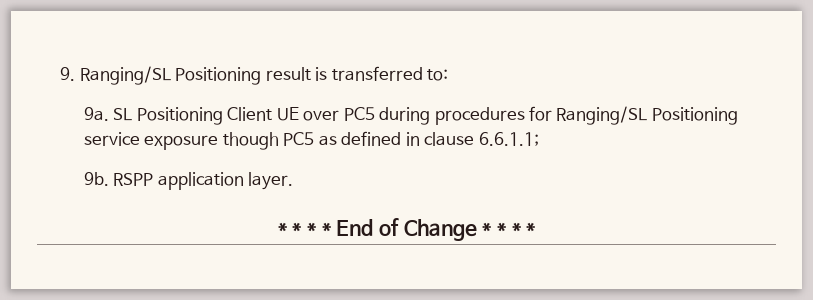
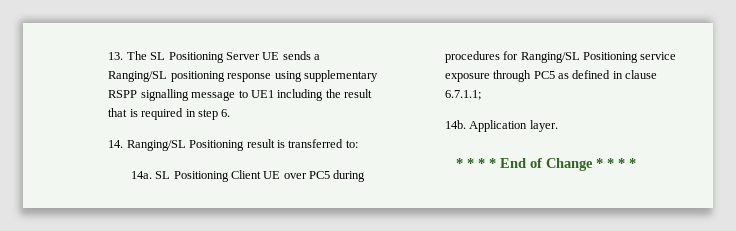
- 9. Ranging/SL Positioning result is transferred to:
+ 13. The SL Positioning Server UE sends a Ranging/SL positioning response using supplementary RSPP signalling message to UE1 including the result that is required in step 6.
+ 14. Ranging/SL Positioning result is transferred to:
- 9a.
+ 14a.
- SL Positioning Client UE over PC5 during procedures for Ranging/SL Positioning service exposure though PC5 as defined in clause 6.6.1.1;
- 9b. RSPP application layer.
+ SL Positioning Client UE over PC5 during procedures for Ranging/SL Positioning service exposure through PC5 as defined in clause 6.7.1.1;
+ 14b. Application layer.

